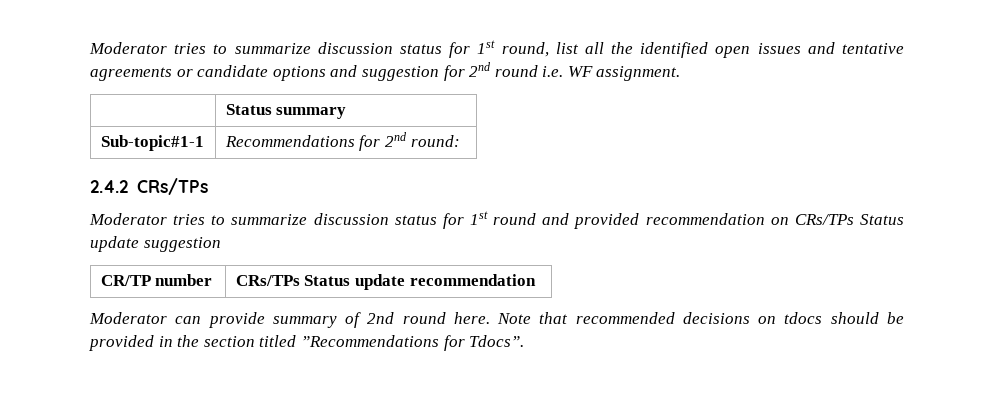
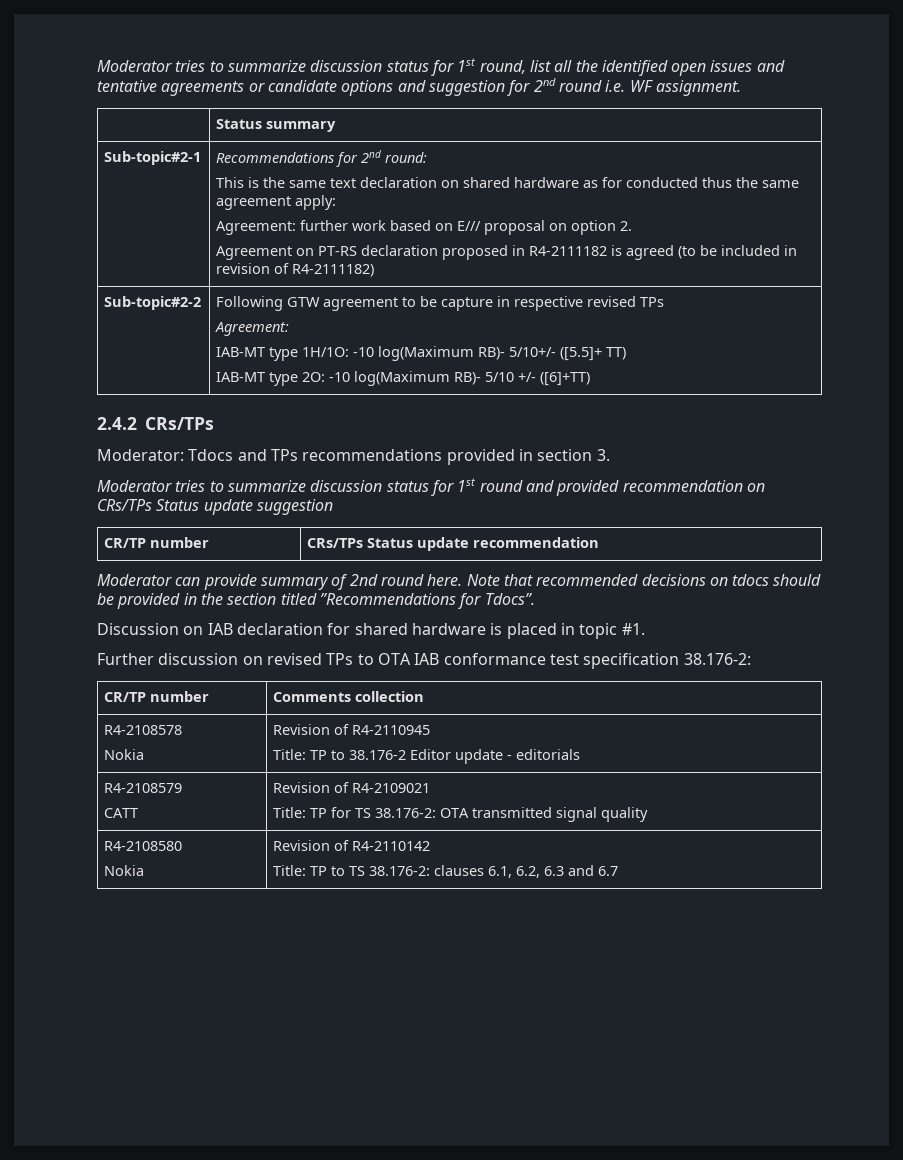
- Sub-topic#1-1
+ Sub-topic#2-1
+ This is the same text declaration on shared hardware as for conducted thus the same agreement apply:
+ Agreement: further work based on E/// proposal on option 2.
+ Agreement on PT-RS declaration proposed in R4-2111182 is agreed (to be included in revision of R4-2111182)
+ Sub-topic#2-2 | Following GTW agreement to be capture in respective revised TPs
+ Agreement:
+ IAB-MT type 1H/1O: -10 log(Maximum RB)- 5/10+/- ([5.5]+ TT)
+ IAB-MT type 2O: -10 log(Maximum RB)- 5/10 +/- ([6]+TT)
  2.4.2 CRs/TPs
+ Moderator: Tdocs and TPs recommendations provided in section 3.
+ Discussion on IAB declaration for shared hardware is placed in topic #1.
+ Further discussion on revised TPs to OTA IAB conformance test specification 38.176-2:
+ CR/TP number | Comments collection
+ R4-2108578
+ Nokia | Revision of R4-2110945
+ Title: TP to 38.176-2 Editor update - editorials
+ R4-2108579
+ CATT | Revision of R4-2109021
+ Title: TP for TS 38.176-2: OTA transmitted signal quality
+ R4-2108580
+ Nokia | Revision of R4-2110142
+ Title: TP to TS 38.176-2: clauses 6.1, 6.2, 6.3 and 6.7

